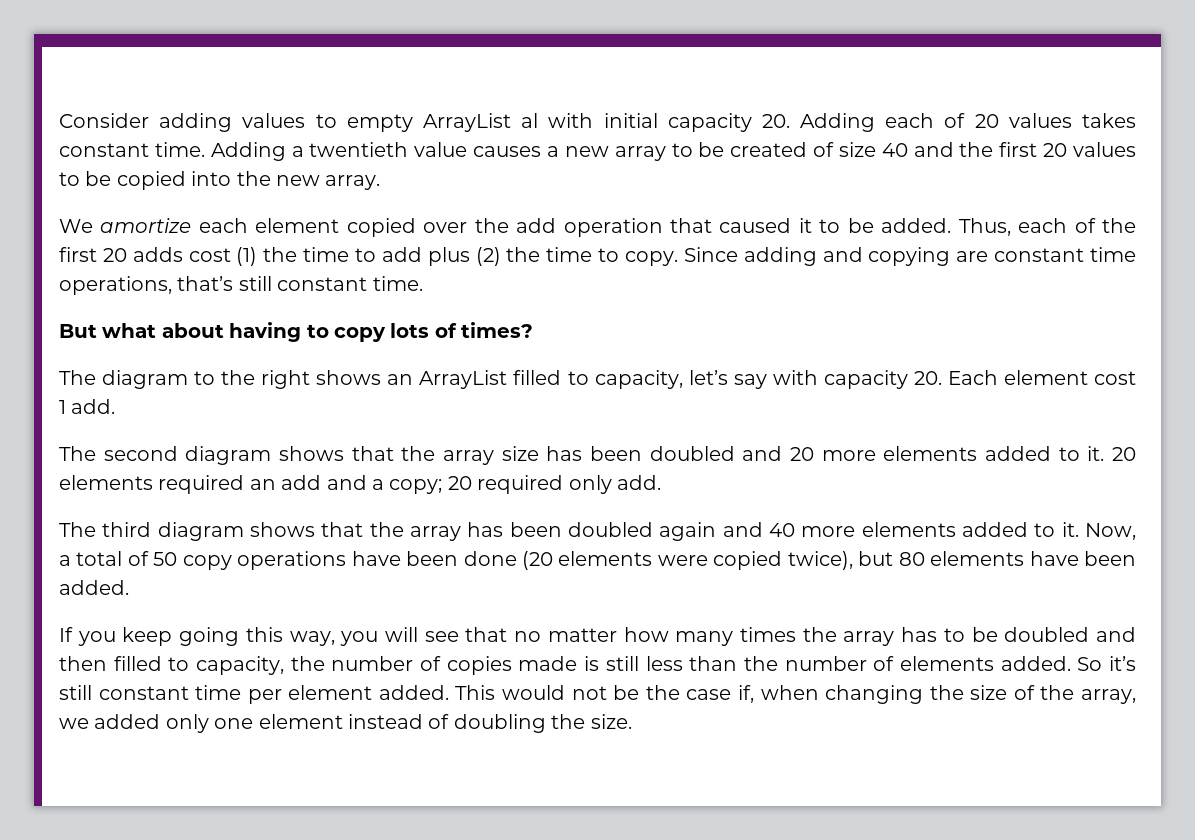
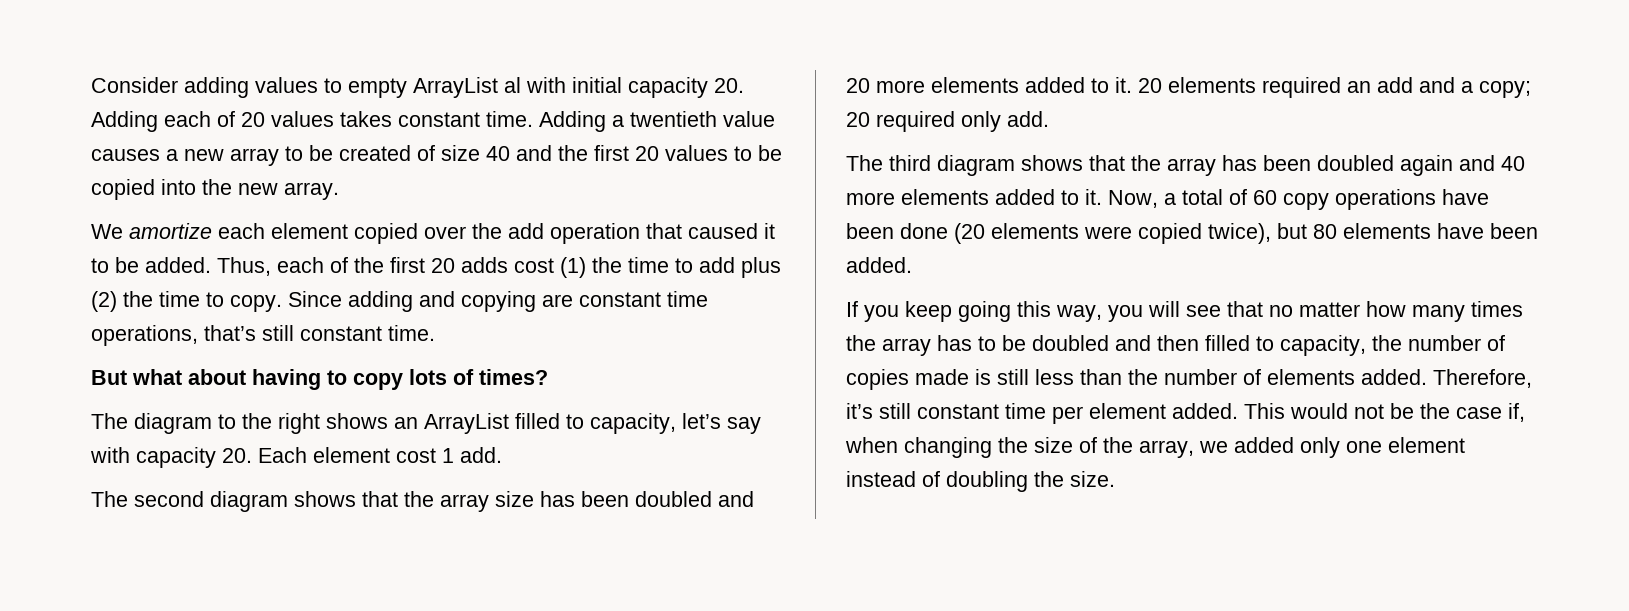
- Now, a total of 50 copy operations have been done (20 elements were copied twice), but 80 elements have been added.
+ Now, a total of 60 copy operations have been done (20 elements were copied twice), but 80 elements have been added.
- So it’s still constant time per element added.
+ Therefore, it’s still constant time per element added.

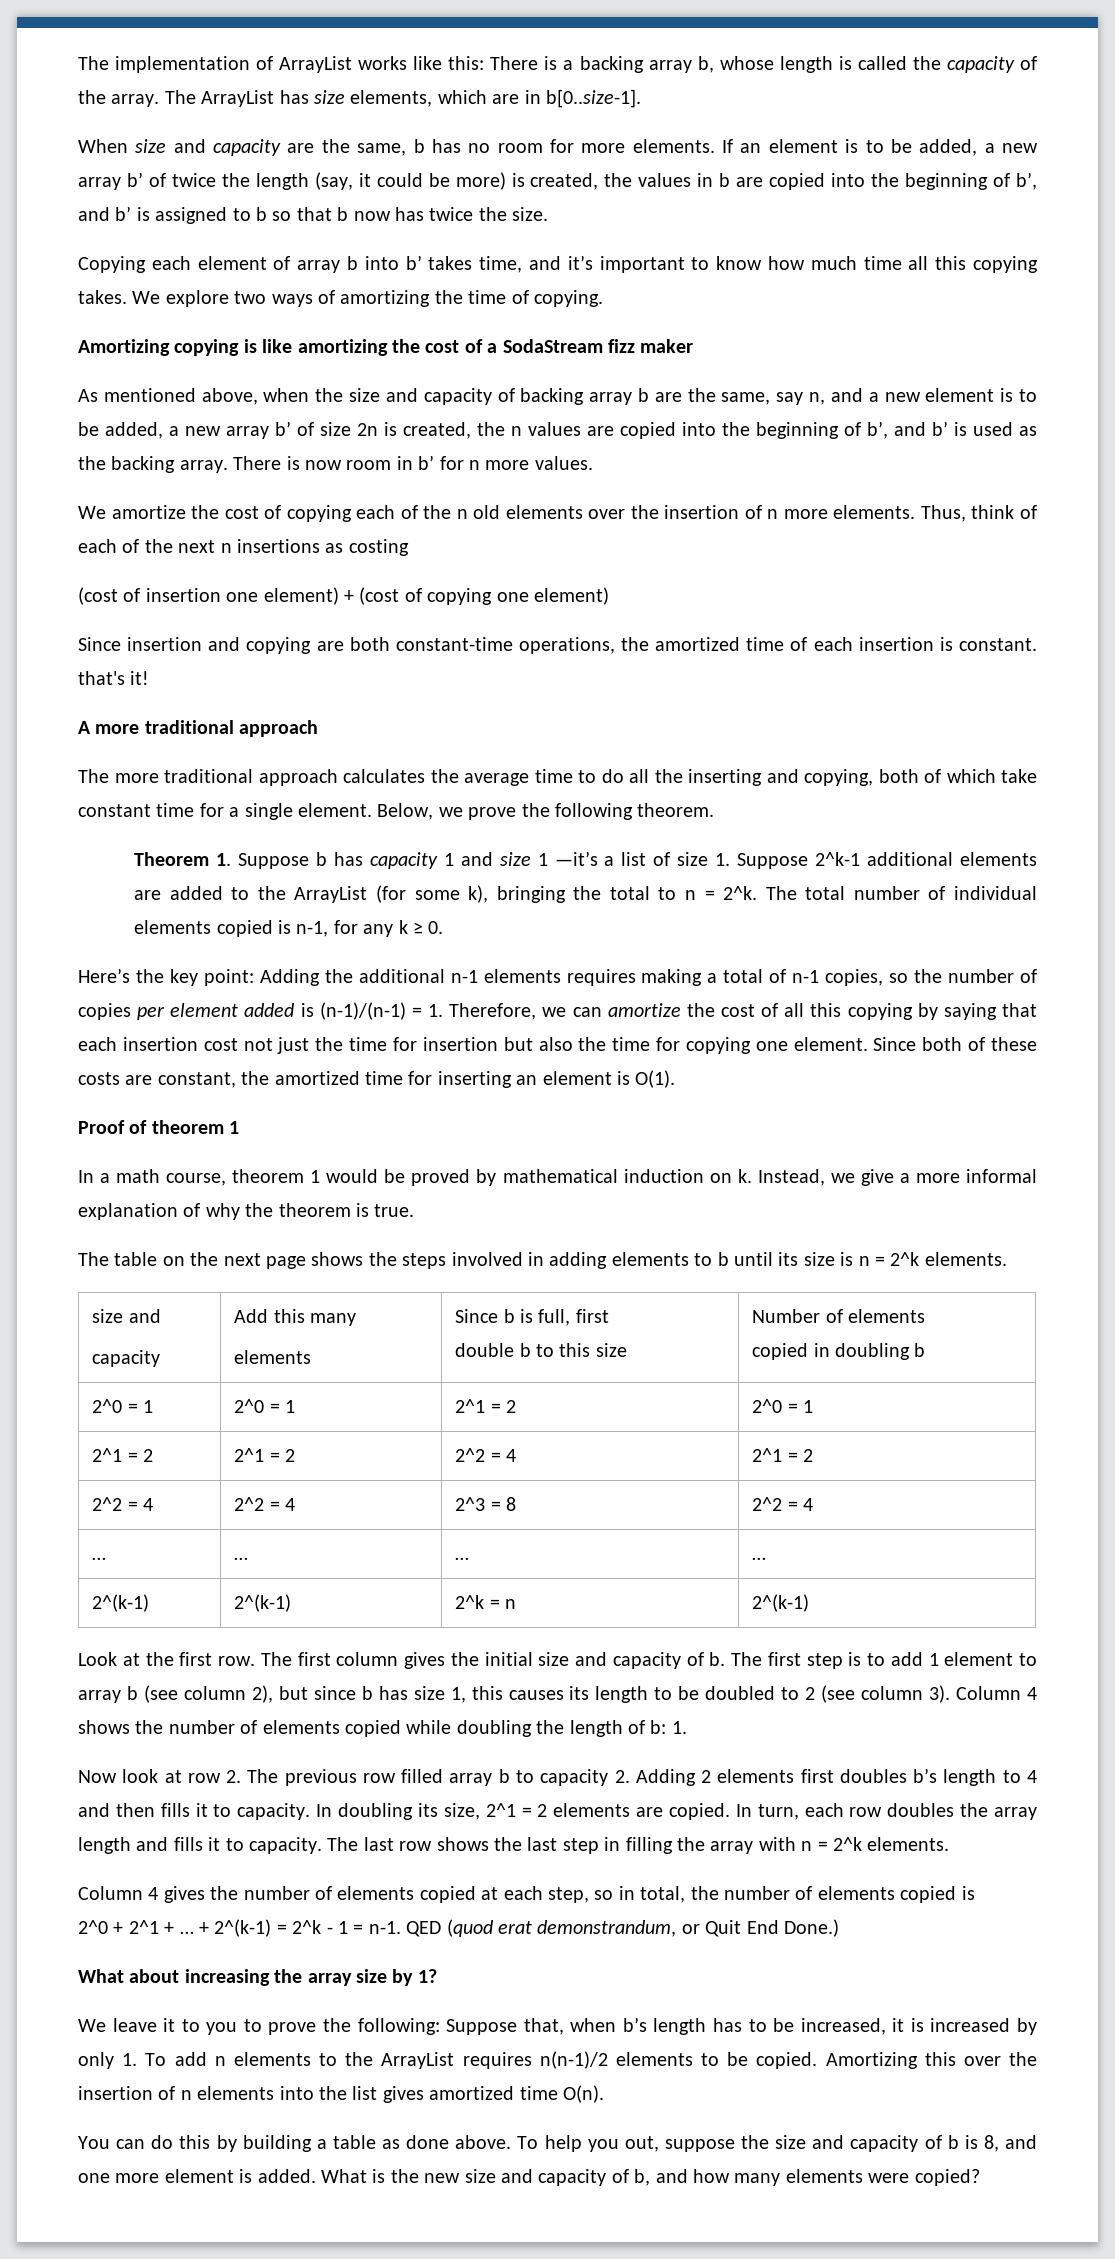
- Consider adding values to empty ArrayList al with initial capacity 20. Adding each of 20 values takes constant time. Adding a twentieth value causes a new array to be created of size 40 and the first 20 values to be copied into the new array.
- We amortize each element copied over the add operation that caused it to be added. Thus, each of the first 20 adds cost (1) the time to add plus (2) the time to copy. Since adding and copying are constant time operations, that’s still constant time.
- But what about having to copy lots of times?
- The diagram to the right shows an ArrayList filled to capacity, let’s say with capacity 20. Each element cost 1 add.
- The second diagram shows that the array size has been doubled and 20 more elements added to it. 20 elements required an add and a copy; 20 required only add.
- The third diagram shows that the array has been doubled again and 40 more elements added to it. Now, a total of 60 copy operations have been done (20 elements were copied twice), but 80 elements have been added.
- If you keep going this way, you will see that no matter how many times the array has to be doubled and then filled to capacity, the number of copies made is still less than the number of elements added. Therefore, it’s still constant time per element added. This would not be the case if, when changing the size of the array, we added only one element instead of doubling the size.
+ The implementation of ArrayList works like this: There is a backing array b, whose length is called the capacity of the array. The ArrayList has size elements, which are in b[0..size-1].
+ When size and capacity are the same, b has no room for more elements. If an element is to be added, a new array b’ of twice the length (say, it could be more) is created, the values in b are copied into the beginning of b’, and b’ is assigned to b so that b now has twice the size.
+ Copying each element of array b into b’ takes time, and it’s important to know how much time all this copying takes. We explore two ways of amortizing the time of copying.
+ Amortizing copying is like amortizing the cost of a SodaStream fizz maker
+ As mentioned above, when the size and capacity of backing array b are the same, say n, and a new element is to be added, a new array b’ of size 2n is created, the n values are copied into the beginning of b’, and b’ is used as the backing array. There is now room in b’ for n more values.
+ We amortize the cost of copying each of the n old elements over the insertion of n more elements. Thus, think of each of the next n insertions as costing
+ (cost of insertion one element) + (cost of copying one element)
+ Since insertion and copying are both constant-time operations, the amortized time of each insertion is constant. that's it!
+ A more traditional approach
+ The more traditional approach calculates the average time to do all the inserting and copying, both of which take constant time for a single element. Below, we prove the following theorem.
+ Theorem 1. Suppose b has capacity 1 and size 1 —it’s a list of size 1. Suppose 2^k-1 additional elements are added to the ArrayList (for some k), bringing the total to n = 2^k. The total number of individual elements copied is n-1, for any k ≥ 0.
+ Here’s the key point: Adding the additional n-1 elements requires making a total of n-1 copies, so the number of copies per element added is (n-1)/(n-1) = 1. Therefore, we can amortize the cost of all this copying by saying that each insertion cost not just the time for insertion but also the time for copying one element. Since both of these costs are constant, the amortized time for inserting an element is O(1).
+ Proof of theorem 1
+ In a math course, theorem 1 would be proved by mathematical induction on k. Instead, we give a more informal explanation of why the theorem is true.
+ The table on the next page shows the steps involved in adding elements to b until its size is n = 2^k elements.
+ size and
+ capacity | Add this many
+ elements | Since b is full, first
+ double b to this size | Number of elements
+ copied in doubling b
+ 2^0 = 1 | 2^0 = 1 | 2^1 = 2 | 2^0 = 1
+ 2^1 = 2 | 2^1 = 2 | 2^2 = 4 | 2^1 = 2
+ 2^2 = 4 | 2^2 = 4 | 2^3 = 8 | 2^2 = 4
+ … | … | … | …
+ 2^(k-1) | 2^(k-1) | 2^k = n | 2^(k-1)
+ Look at the first row. The first column gives the initial size and capacity of b. The first step is to add 1 element to array b (see column 2), but since b has size 1, this causes its length to be doubled to 2 (see column 3). Column 4 shows the number of elements copied while doubling the length of b: 1.
+ Now look at row 2. The previous row filled array b to capacity 2. Adding 2 elements first doubles b’s length to 4 and then fills it to capacity. In doubling its size, 2^1 = 2 elements are copied. In turn, each row doubles the array length and fills it to capacity. The last row shows the last step in filling the array with n = 2^k elements.
+ Column 4 gives the number of elements copied at each step, so in total, the number of elements copied is
+ 2^0 + 2^1 + … + 2^(k-1) = 2^k - 1 = n-1. QED (quod erat demonstrandum, or Quit End Done.)
+ What about increasing the array size by 1?
+ We leave it to you to prove the following: Suppose that, when b’s length has to be increased, it is increased by only 1. To add n elements to the ArrayList requires n(n-1)/2 elements to be copied. Amortizing this over the insertion of n elements into the list gives amortized time O(n).
+ You can do this by building a table as done above. To help you out, suppose the size and capacity of b is 8, and one more element is added. What is the new size and capacity of b, and how many elements were copied?

